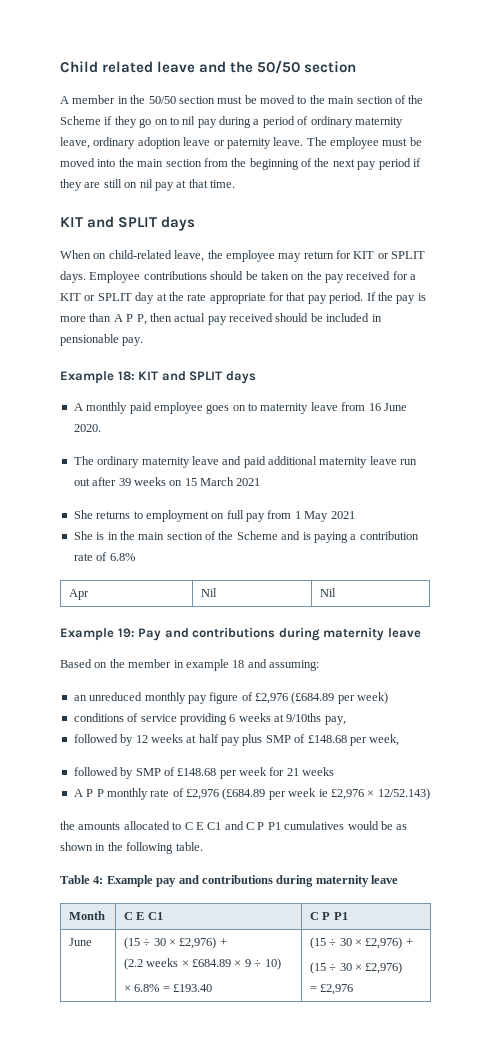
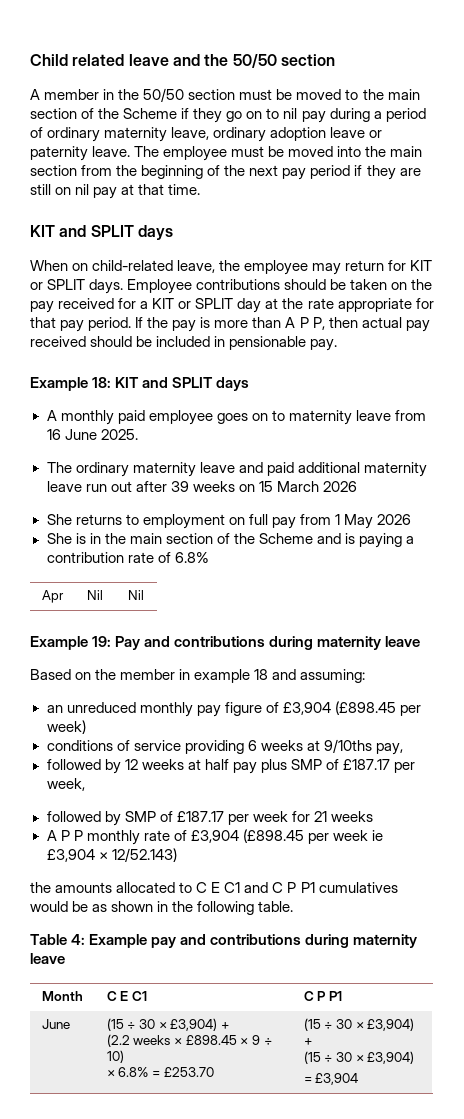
- A monthly paid employee goes on to maternity leave from 16 June 2020.
+ A monthly paid employee goes on to maternity leave from 16 June 2025.
- The ordinary maternity leave and paid additional maternity leave run out after 39 weeks on 15 March 2021
+ The ordinary maternity leave and paid additional maternity leave run out after 39 weeks on 15 March 2026
- She returns to employment on full pay from 1 May 2021
+ She returns to employment on full pay from 1 May 2026
- an unreduced monthly pay figure of £2,976 (£684.89 per week)
+ an unreduced monthly pay figure of £3,904 (£898.45 per week)
- followed by 12 weeks at half pay plus SMP of £148.68 per week,
+ followed by 12 weeks at half pay plus SMP of £187.17 per week,
- followed by SMP of £148.68 per week for 21 weeks
+ followed by SMP of £187.17 per week for 21 weeks
- A P P monthly rate of £2,976 (£684.89 per week ie £2,976 × 12/52.143)
+ A P P monthly rate of £3,904 (£898.45 per week ie £3,904 × 12/52.143)
- June | (15 ÷ 30 × £2,976) +
- (2.2 weeks × £684.89 × 9 ÷ 10)
- × 6.8% = £193.40 | (15 ÷ 30 × £2,976) +
- (15 ÷ 30 × £2,976)
- = £2,976
+ June | (15 ÷ 30 × £3,904) +
+ (2.2 weeks × £898.45 × 9 ÷ 10)
+ × 6.8% = £253.70 | (15 ÷ 30 × £3,904) +
+ (15 ÷ 30 × £3,904)
+ = £3,904

